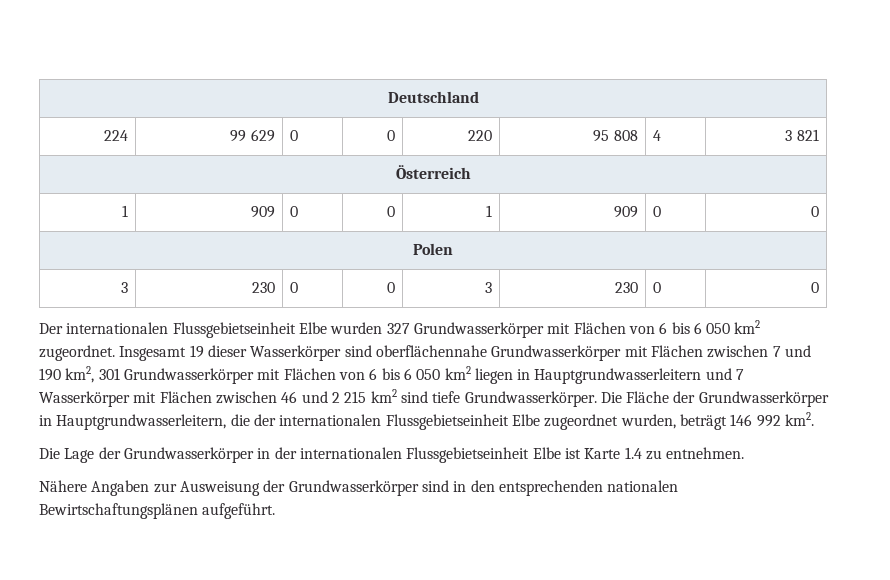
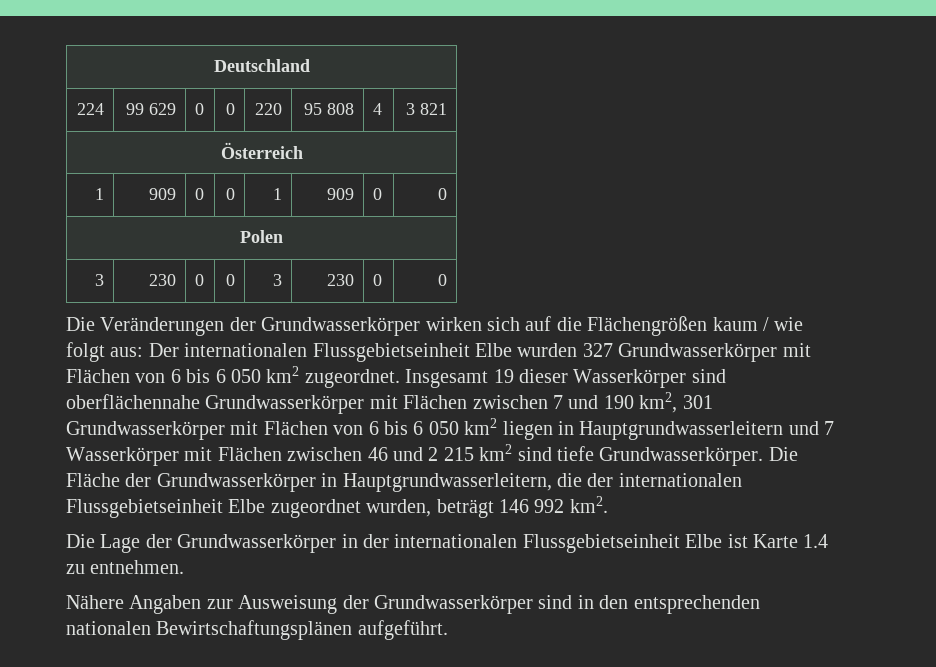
- Der internationalen Flussgebietseinheit Elbe wurden 327 Grundwasserkörper mit Flächen von 6 bis 6 050 km2 zugeordnet.
+ Die Veränderungen der Grundwasserkörper wirken sich auf die Flächengrößen kaum / wie folgt aus: Der internationalen Flussgebietseinheit Elbe wurden 327 Grundwasserkörper mit Flächen von 6 bis 6 050 km2 zugeordnet.

